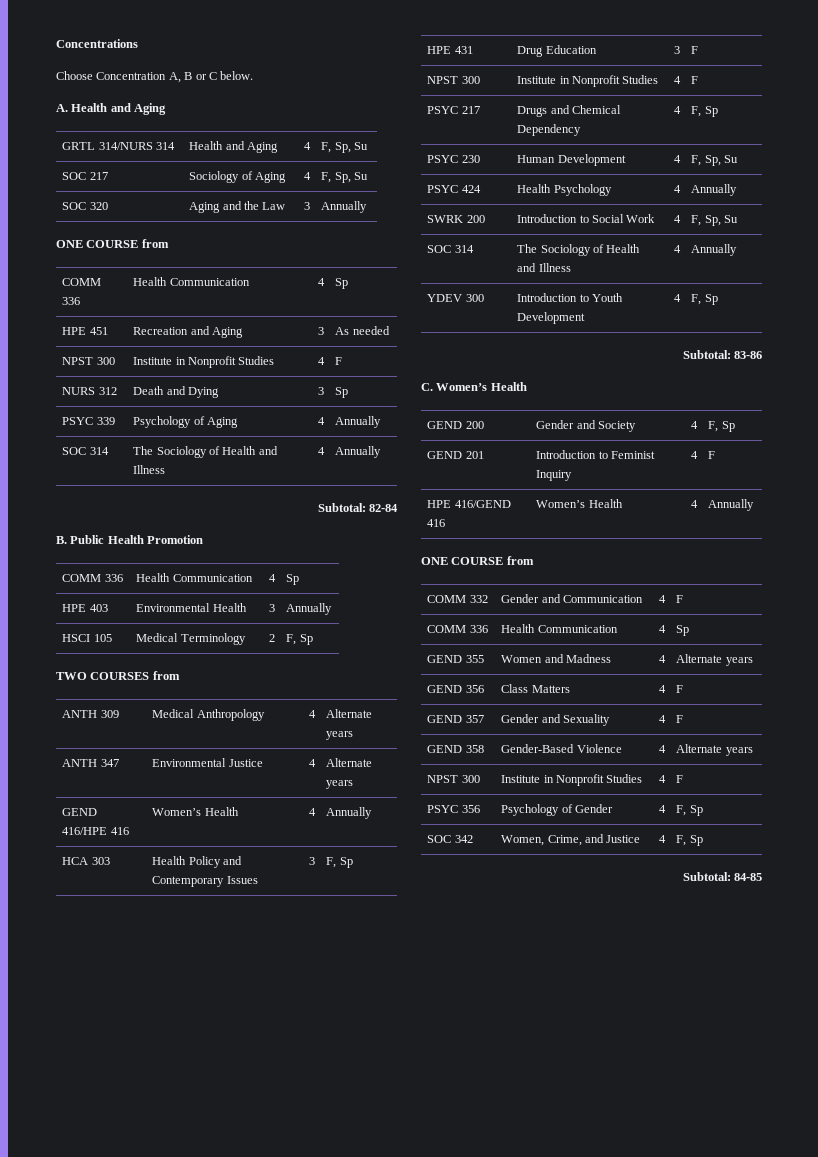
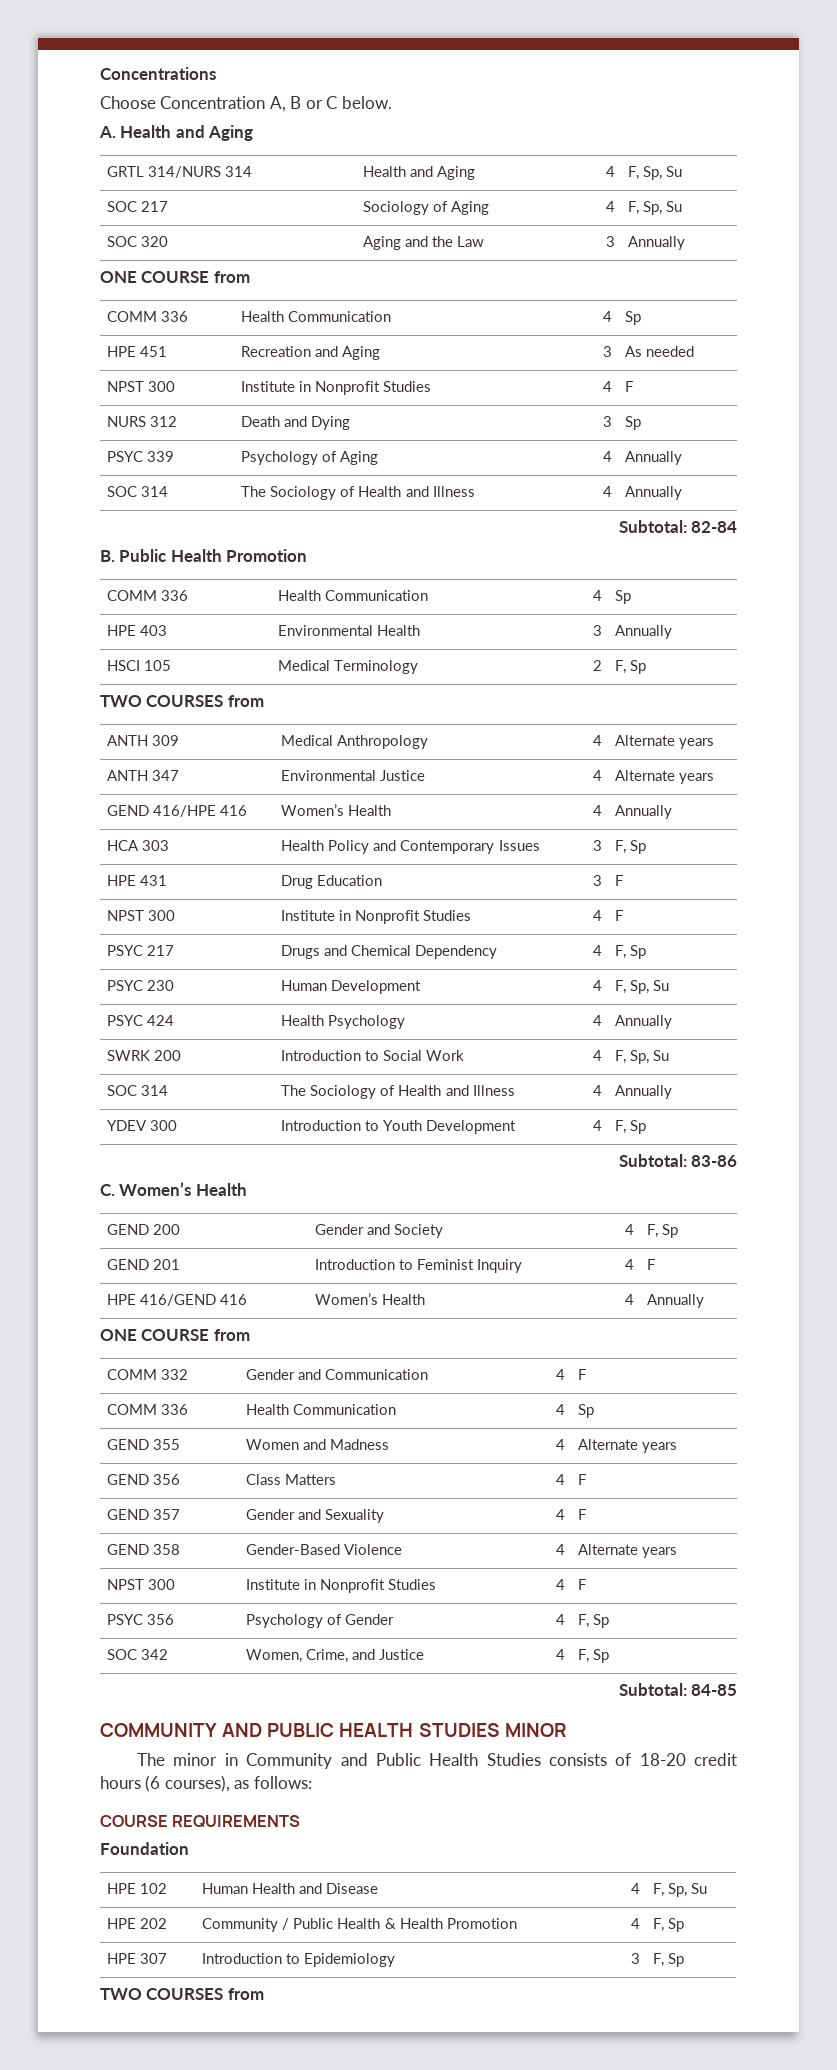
+ COMMUNITY AND PUBLIC HEALTH STUDIES MINOR
+ The minor in Community and Public Health Studies consists of 18-20 credit hours (6 courses), as follows:
+ COURSE REQUIREMENTS
+ Foundation
+ HPE 102 | Human Health and Disease | 4 | F, Sp, Su
+ HPE 202 | Community / Public Health & Health Promotion | 4 | F, Sp
+ HPE 307 | Introduction to Epidemiology | 3 | F, Sp
+ TWO COURSES from

